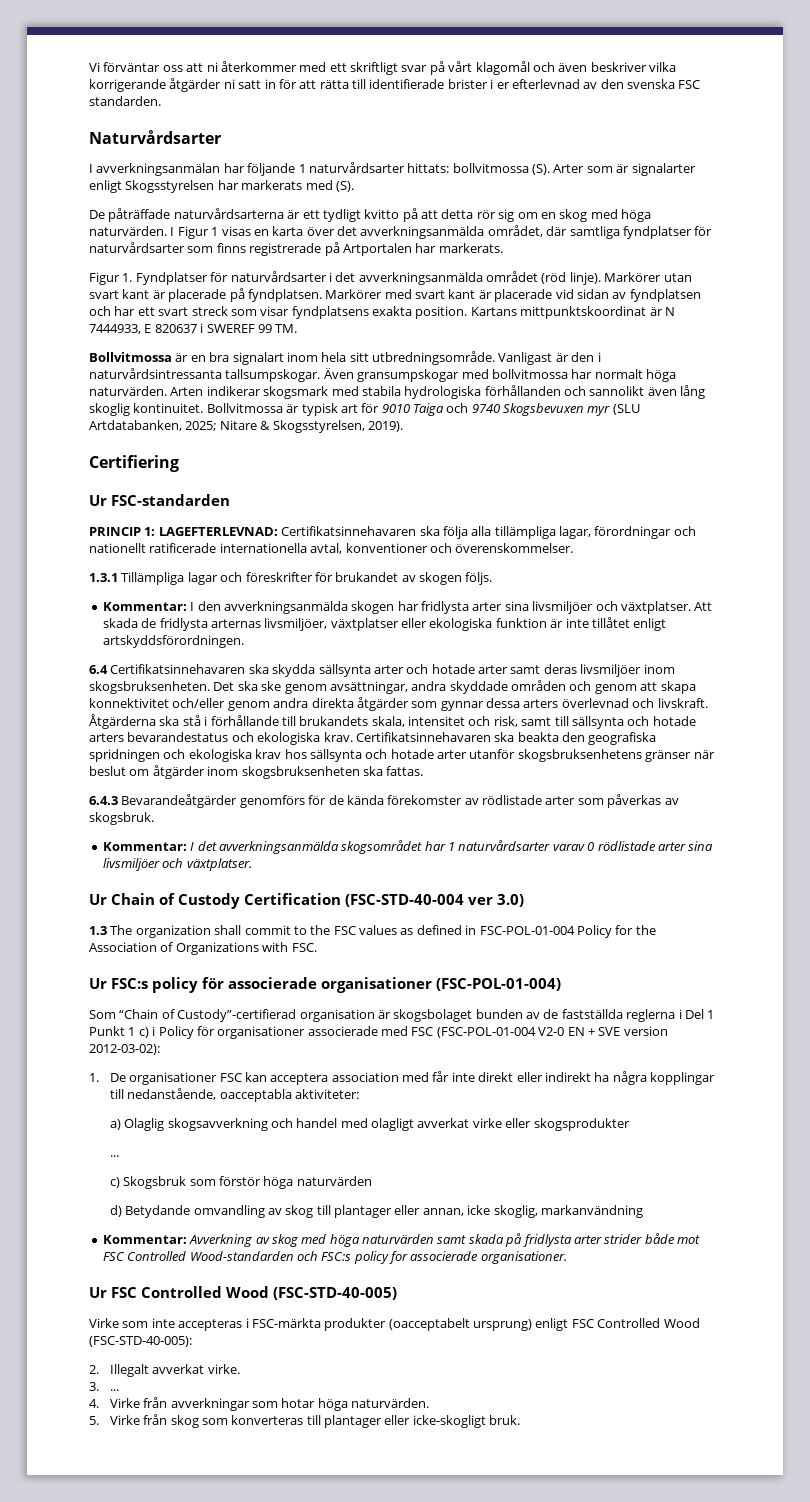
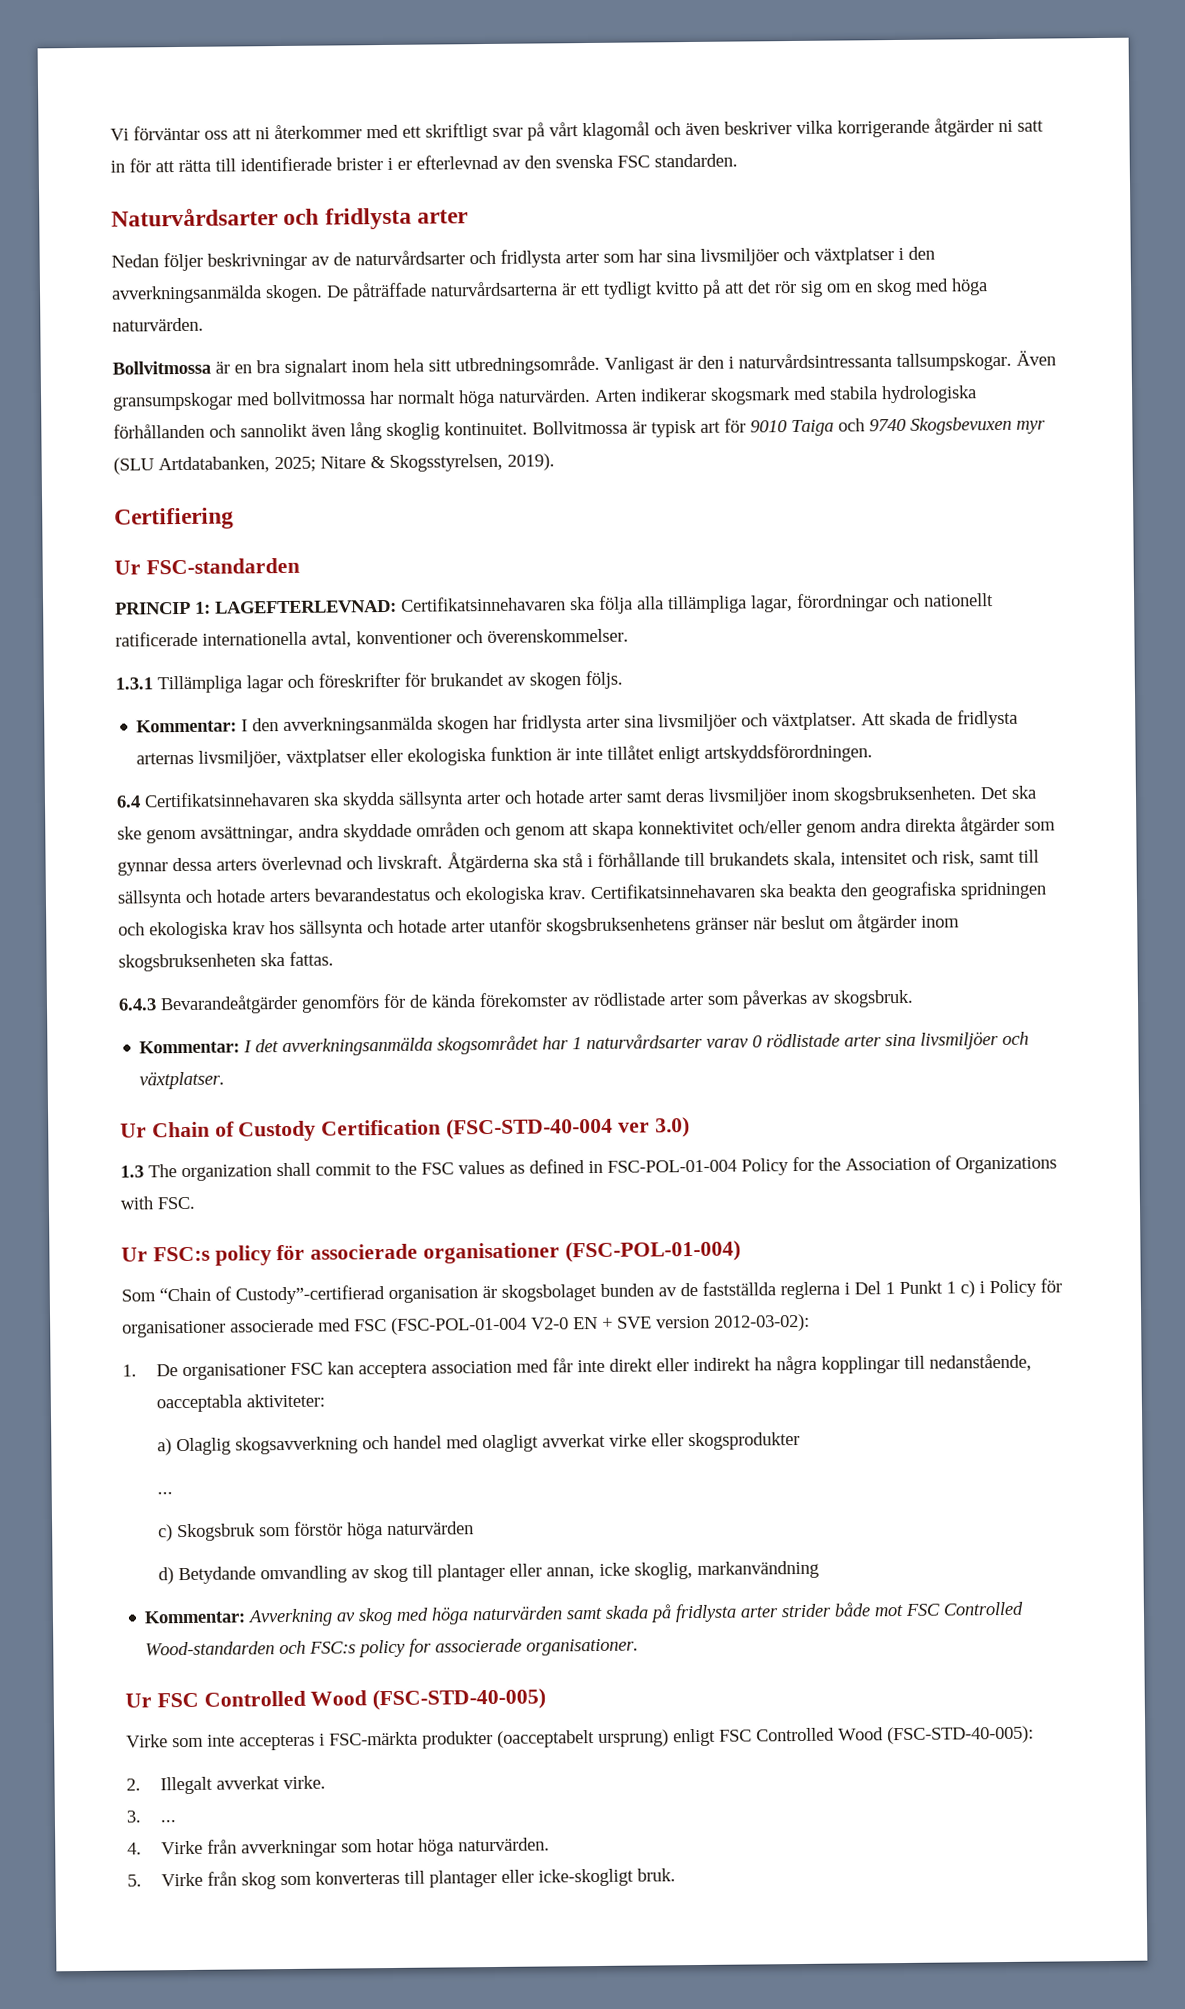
- Naturvårdsarter
- I avverkningsanmälan har följande 1 naturvårdsarter hittats: bollvitmossa (S). Arter som är signalarter enligt Skogsstyrelsen har markerats med (S).
- De påträffade naturvårdsarterna är ett tydligt kvitto på att detta rör sig om en skog med höga naturvärden. I Figur 1 visas en karta över det avverkningsanmälda området, där samtliga fyndplatser för naturvårdsarter som finns registrerade på Artportalen har markerats.
- Figur 1. Fyndplatser för naturvårdsarter i det avverkningsanmälda området (röd linje). Markörer utan svart kant är placerade på fyndplatsen. Markörer med svart kant är placerade vid sidan av fyndplatsen och har ett svart streck som visar fyndplatsens exakta position. Kartans mittpunktskoordinat är N 7444933, E 820637 i SWEREF 99 TM.
+ Naturvårdsarter och fridlysta arter
+ Nedan följer beskrivningar av de naturvårdsarter och fridlysta arter som har sina livsmiljöer och växtplatser i den avverkningsanmälda skogen. De påträffade naturvårdsarterna är ett tydligt kvitto på att det rör sig om en skog med höga naturvärden.

